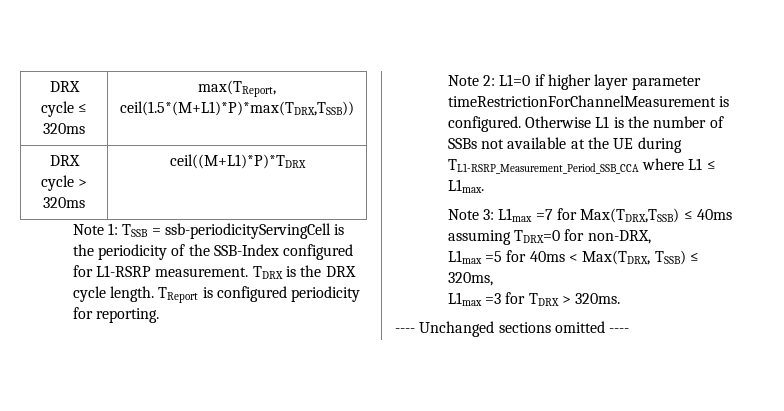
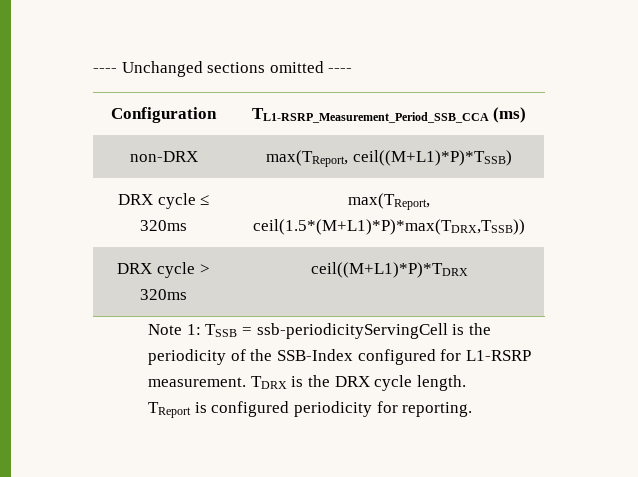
+ ---- Unchanged sections omitted ----
+ Configuration | TL1-RSRP_Measurement_Period_SSB_CCA (ms)
+ non-DRX | max(TReport, ceil((M+L1)*P)*TSSB)
- TDRX is the DRX cycle length. TReport is configured periodicity for reporting.
+ TDRX is the DRX cycle length.
+ TReport is configured periodicity for reporting.
- Note 2: L1=0 if higher layer parameter timeRestrictionForChannelMeasurement is configured. Otherwise L1 is the number of SSBs not available at the UE during TL1-RSRP_Measurement_Period_SSB_CCA where L1 ≤ L1max.
- Note 3: L1max =7 for Max(TDRX,TSSB) ≤ 40ms assuming TDRX=0 for non-DRX,
- L1max =5 for 40ms < Max(TDRX, TSSB) ≤ 320ms,
- L1max =3 for TDRX > 320ms.
- ---- Unchanged sections omitted ----

